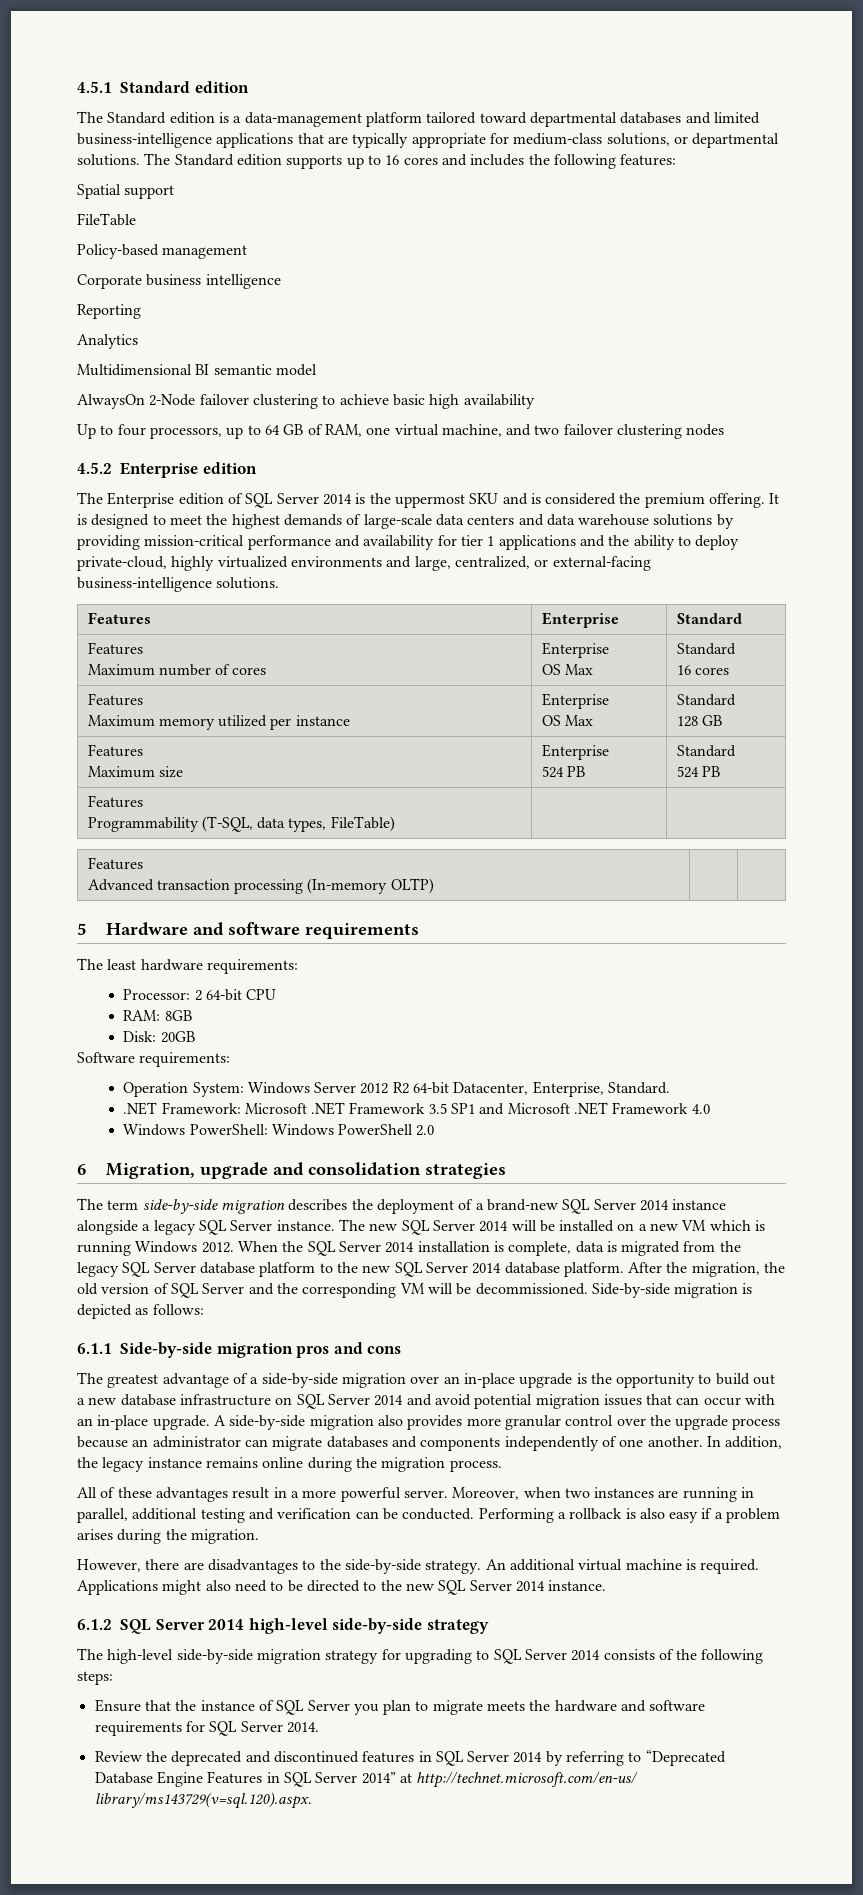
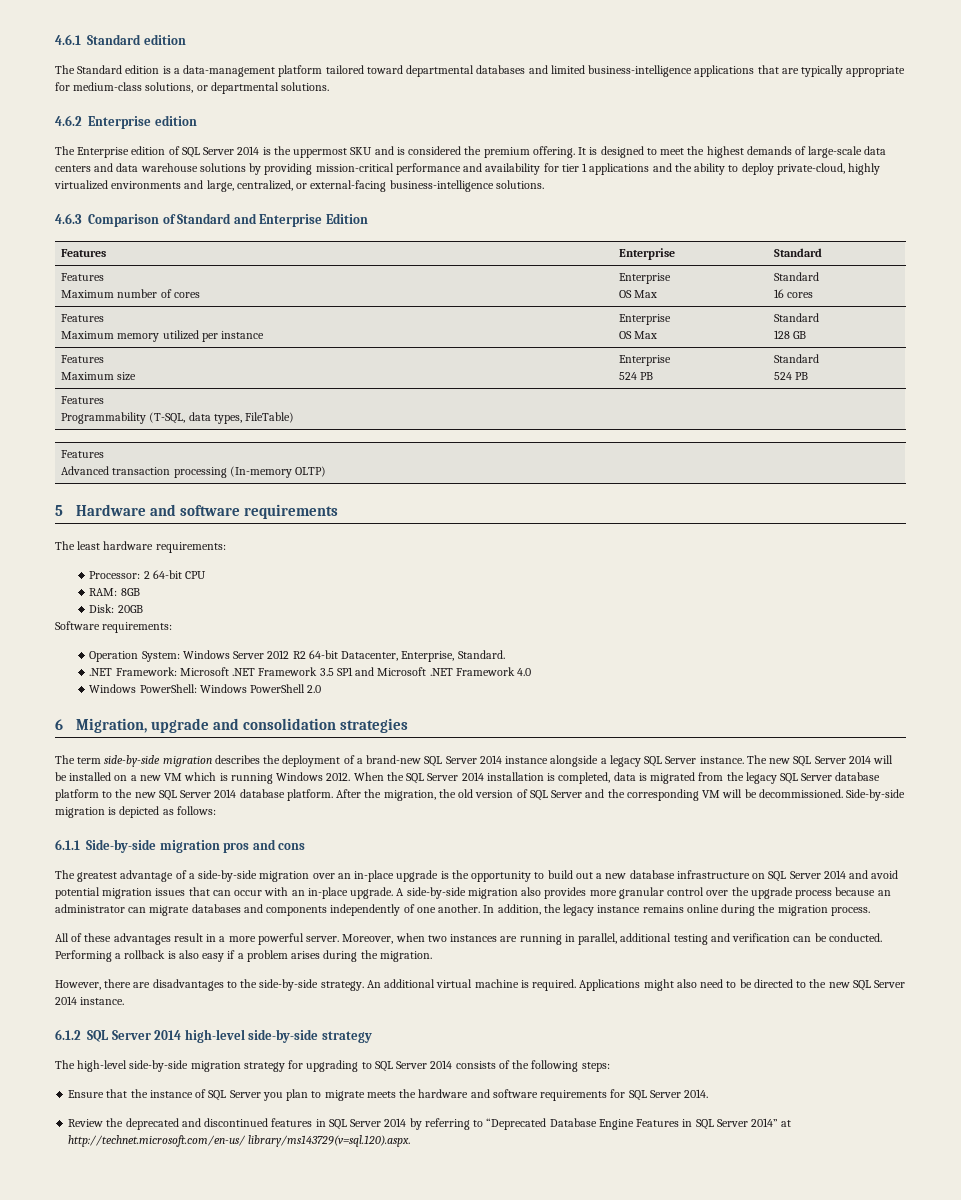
- 4.5.1 Standard edition
+ 4.6.1 Standard edition
- The Standard edition is a data-management platform tailored toward departmental databases and limited business-intelligence applications that are typically appropriate for medium-class solutions, or departmental solutions. The Standard edition supports up to 16 cores and includes the following features:
- Spatial support
- FileTable
- Policy-based management
- Corporate business intelligence
- Reporting
- Analytics
- Multidimensional BI semantic model
- AlwaysOn 2-Node failover clustering to achieve basic high availability
- Up to four processors, up to 64 GB of RAM, one virtual machine, and two failover clustering nodes
- 4.5.2 Enterprise edition
+ The Standard edition is a data-management platform tailored toward departmental databases and limited business-intelligence applications that are typically appropriate for medium-class solutions, or departmental solutions.
+ 4.6.2 Enterprise edition
+ 4.6.3 Comparison of Standard and Enterprise Edition
- When the SQL Server 2014 installation is complete, data is migrated from the legacy SQL Server database platform to the new SQL Server 2014 database platform.
+ When the SQL Server 2014 installation is completed, data is migrated from the legacy SQL Server database platform to the new SQL Server 2014 database platform.

